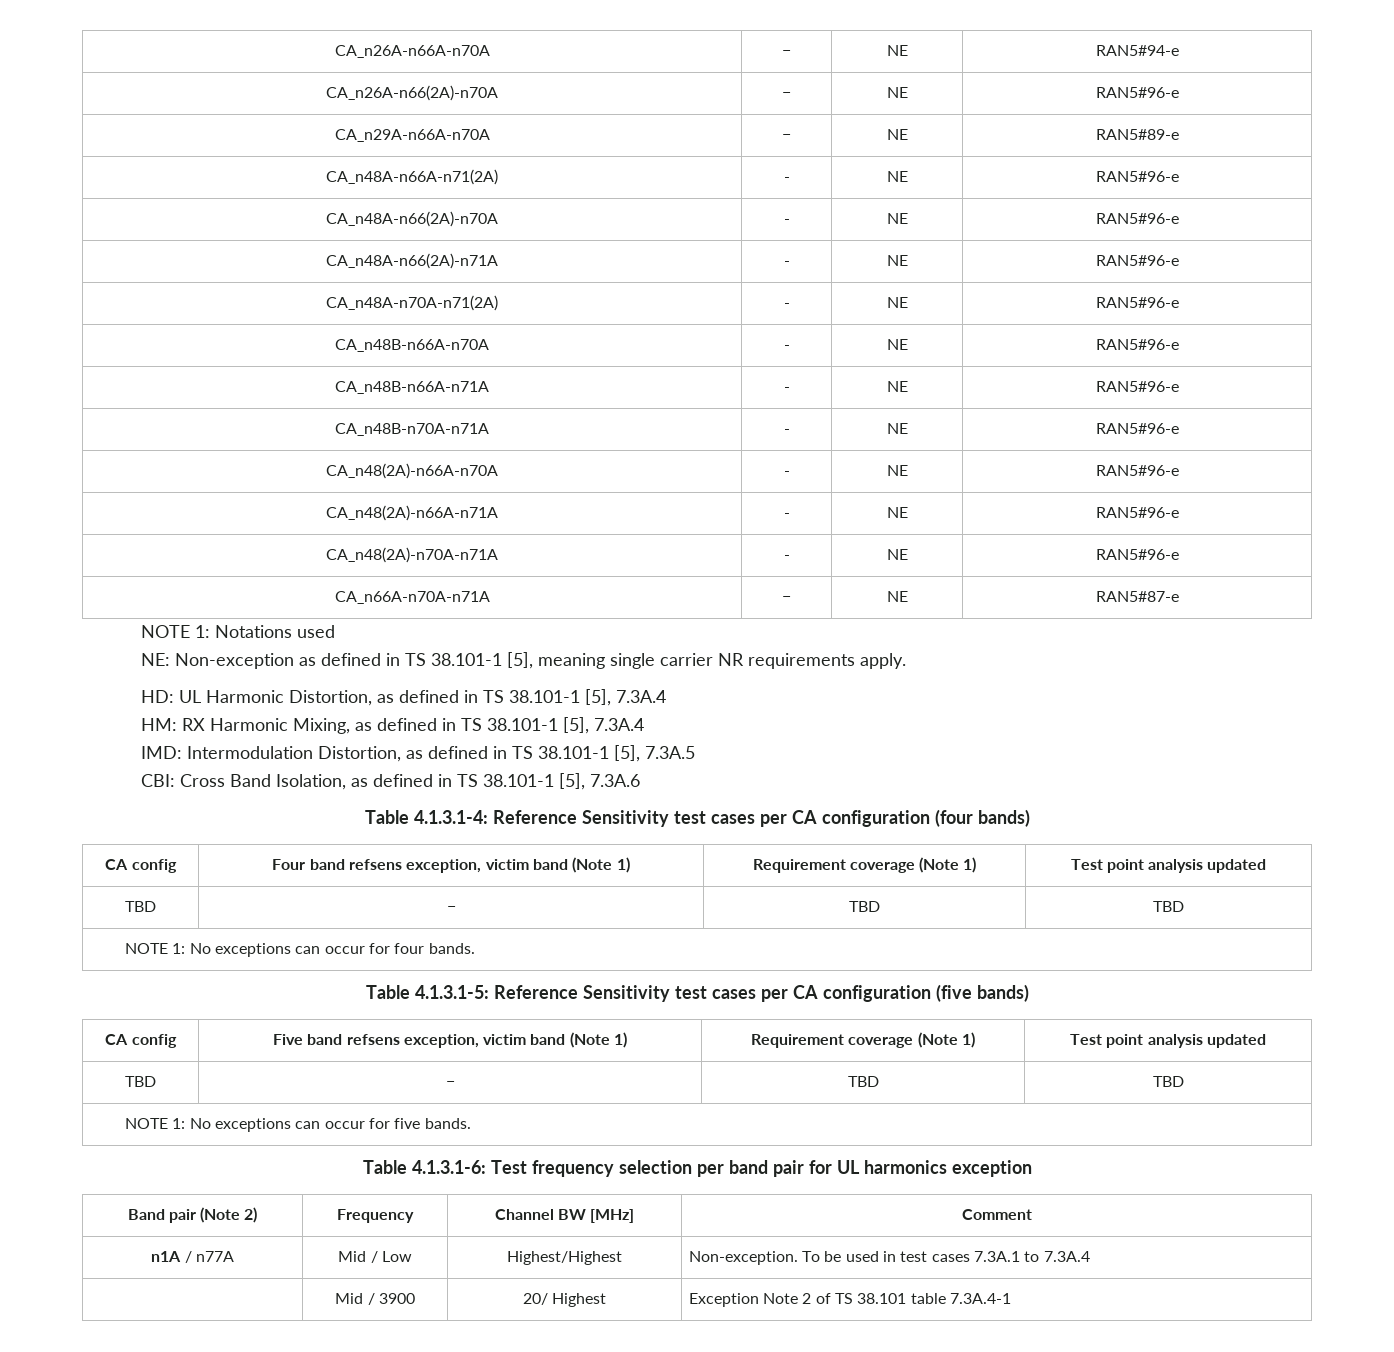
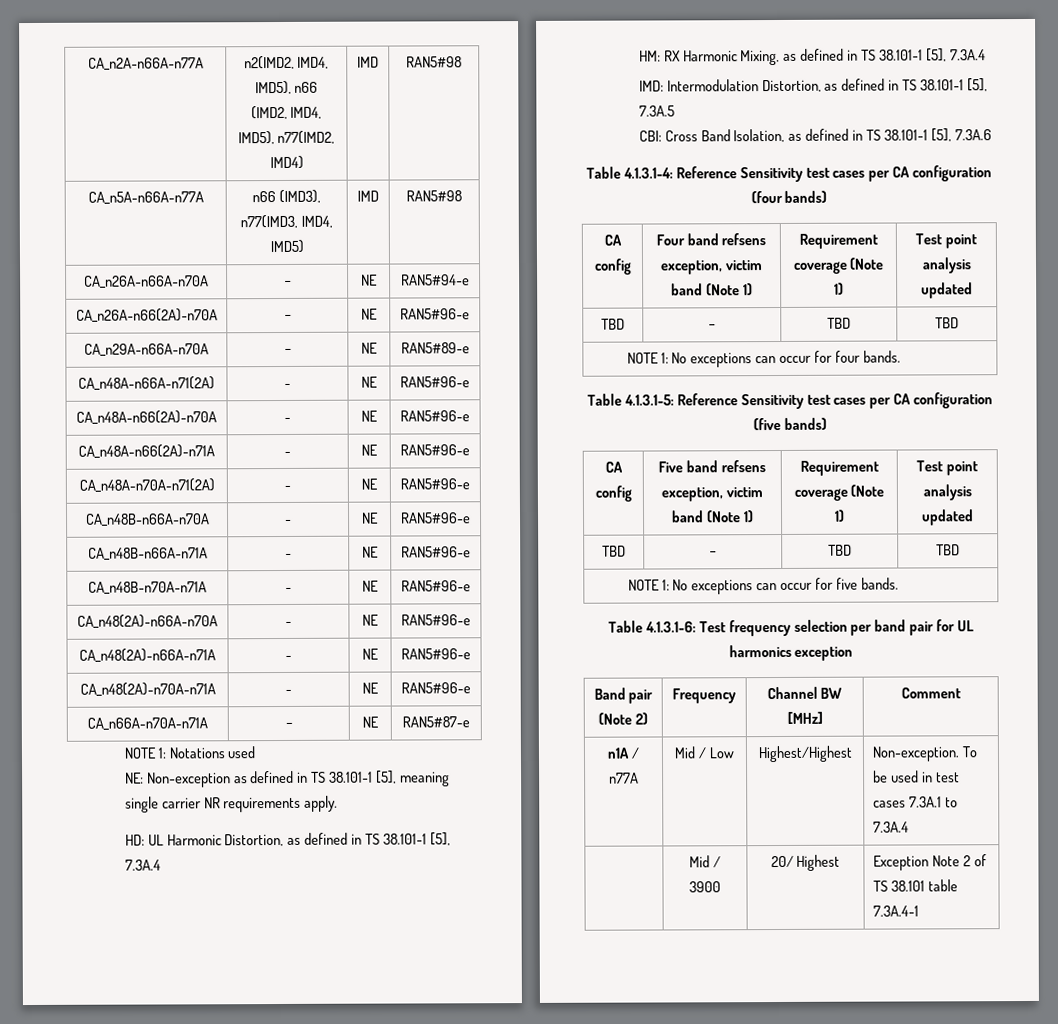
+ CA_n2A-n66A-n77A | n2(IMD2, IMD4, IMD5), n66 (IMD2, IMD4, IMD5), n77(IMD2, IMD4) | IMD | RAN5#98
+ CA_n5A-n66A-n77A | n66 (IMD3), n77(IMD3, IMD4, IMD5) | IMD | RAN5#98

